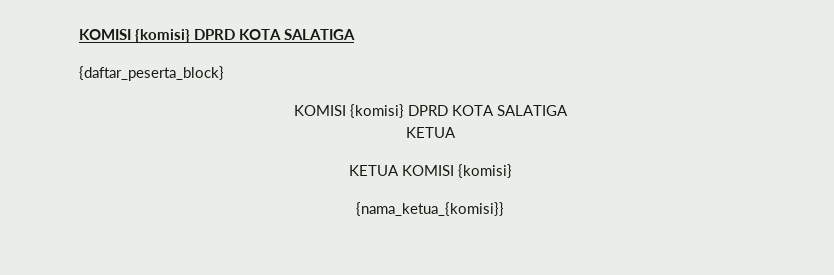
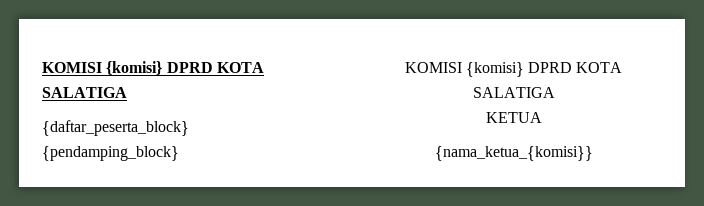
+ {pendamping_block}
- KETUA KOMISI {komisi}

